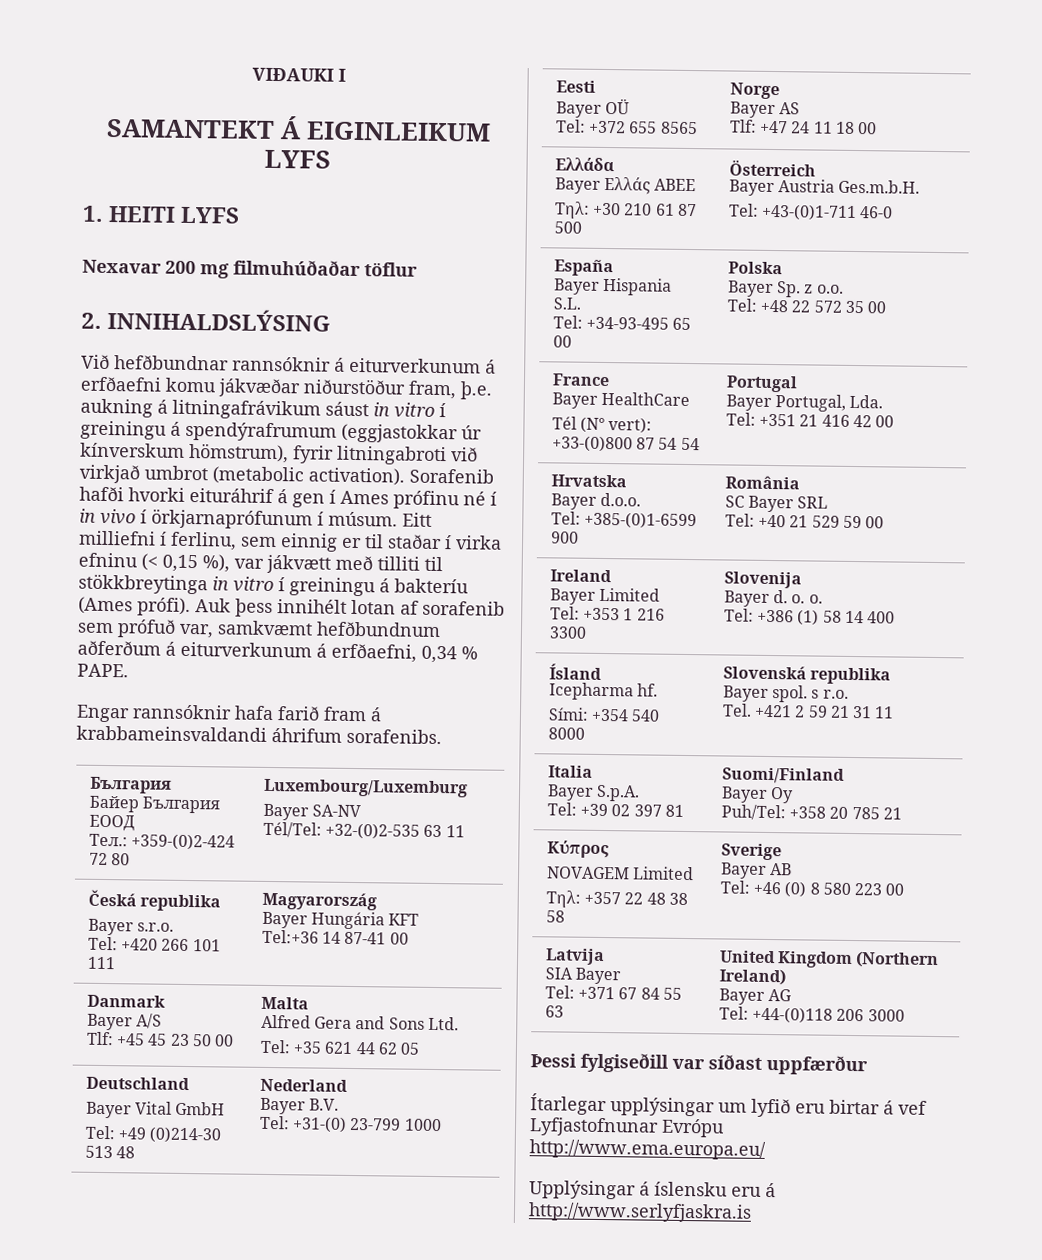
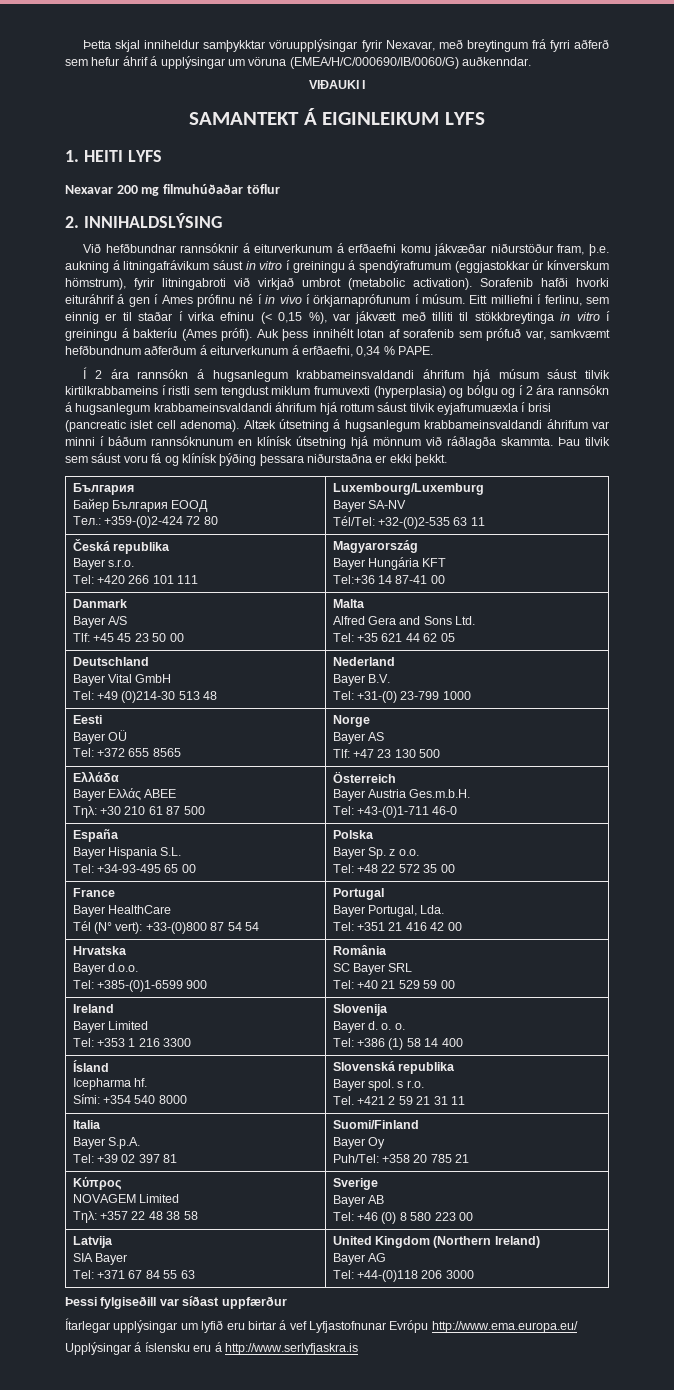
+ Þetta skjal inniheldur samþykktar vöruupplýsingar fyrir Nexavar, með breytingum frá fyrri aðferð sem hefur áhrif á upplýsingar um vöruna (EMEA/H/C/000690/IB/0060/G) auðkenndar.
- Engar rannsóknir hafa farið fram á krabbameinsvaldandi áhrifum sorafenibs.
+ Í 2 ára rannsókn á hugsanlegum krabbameinsvaldandi áhrifum hjá músum sáust tilvik kirtilkrabbameins í ristli sem tengdust miklum frumuvexti (hyperplasia) og bólgu og í 2 ára rannsókn á hugsanlegum krabbameinsvaldandi áhrifum hjá rottum sáust tilvik eyjafrumuæxla í brisi (pancreatic islet cell adenoma). Altæk útsetning á hugsanlegum krabbameinsvaldandi áhrifum var minni í báðum rannsóknunum en klínísk útsetning hjá mönnum við ráðlagða skammta. Þau tilvik sem sáust voru fá og klínísk þýðing þessara niðurstaðna er ekki þekkt.
  Eesti
  Bayer OÜ
  Tel: +372 655 8565 | Norge
  Bayer AS
- Tlf: +47 24 11 18 00
+ Tlf: +47 23 130 500

